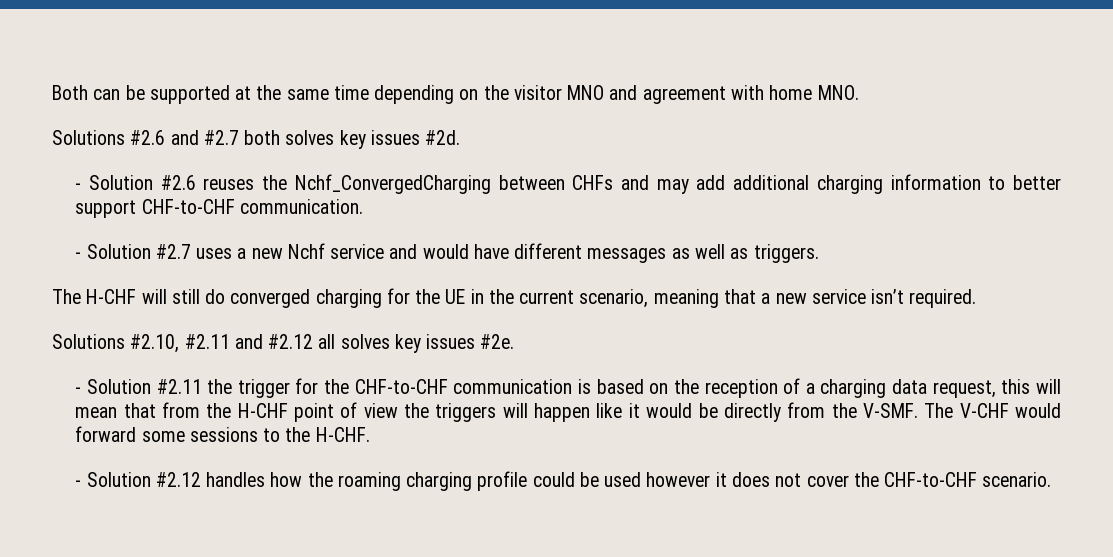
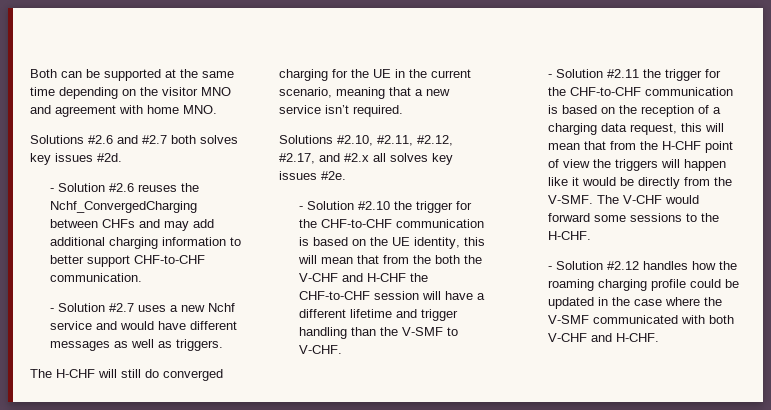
- Solutions #2.10, #2.11 and #2.12 all solves key issues #2e.
+ Solutions #2.10, #2.11, #2.12, #2.17, and #2.x all solves key issues #2e.
+ - Solution #2.10 the trigger for the CHF-to-CHF communication is based on the UE identity, this will mean that from the both the V-CHF and H-CHF the CHF-to-CHF session will have a different lifetime and trigger handling than the V-SMF to V-CHF.
- - Solution #2.12 handles how the roaming charging profile could be used however it does not cover the CHF-to-CHF scenario.
+ - Solution #2.12 handles how the roaming charging profile could be updated in the case where the V-SMF communicated with both V-CHF and H-CHF.

